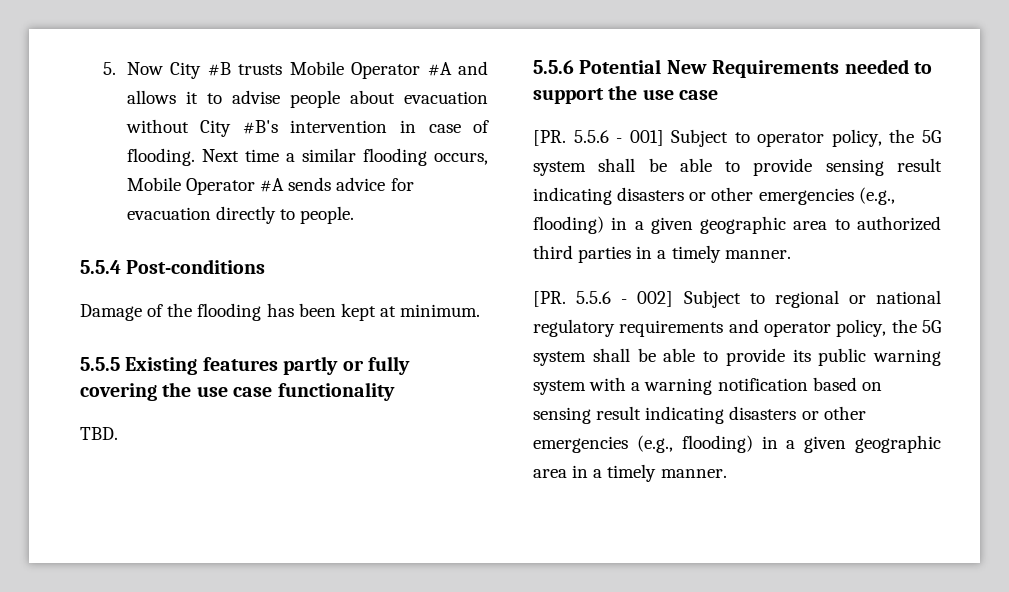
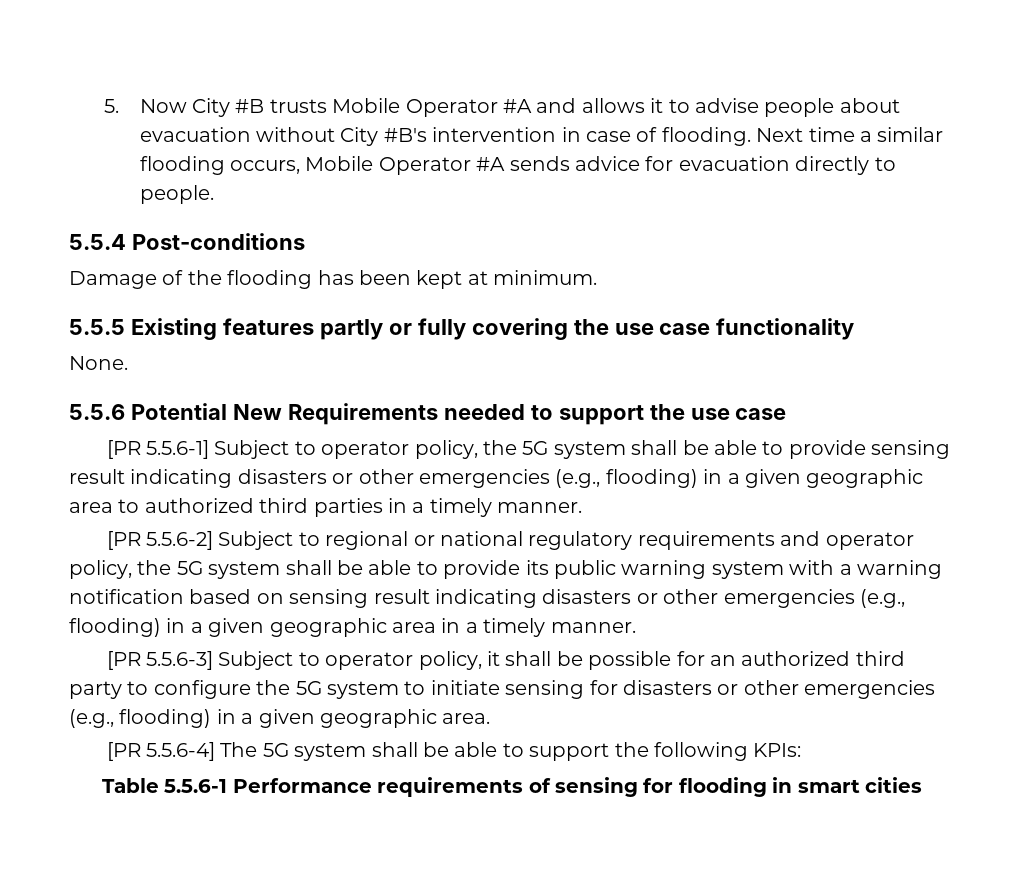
- TBD.
+ None.
- [PR. 5.5.6 - 001] Subject to operator policy, the 5G system shall be able to provide sensing result indicating disasters or other emergencies (e.g., flooding) in a given geographic area to authorized third parties in a timely manner.
+ [PR 5.5.6-1] Subject to operator policy, the 5G system shall be able to provide sensing result indicating disasters or other emergencies (e.g., flooding) in a given geographic area to authorized third parties in a timely manner.
- [PR. 5.5.6 - 002] Subject to regional or national regulatory requirements and operator policy, the 5G system shall be able to provide its public warning system with a warning notification based on sensing result indicating disasters or other emergencies (e.g., flooding) in a given geographic area in a timely manner.
+ [PR 5.5.6-2] Subject to regional or national regulatory requirements and operator policy, the 5G system shall be able to provide its public warning system with a warning notification based on sensing result indicating disasters or other emergencies (e.g., flooding) in a given geographic area in a timely manner.
+ [PR 5.5.6-3] Subject to operator policy, it shall be possible for an authorized third party to configure the 5G system to initiate sensing for disasters or other emergencies (e.g., flooding) in a given geographic area.
+ [PR 5.5.6-4] The 5G system shall be able to support the following KPIs:
+ Table 5.5.6-1 Performance requirements of sensing for flooding in smart cities

